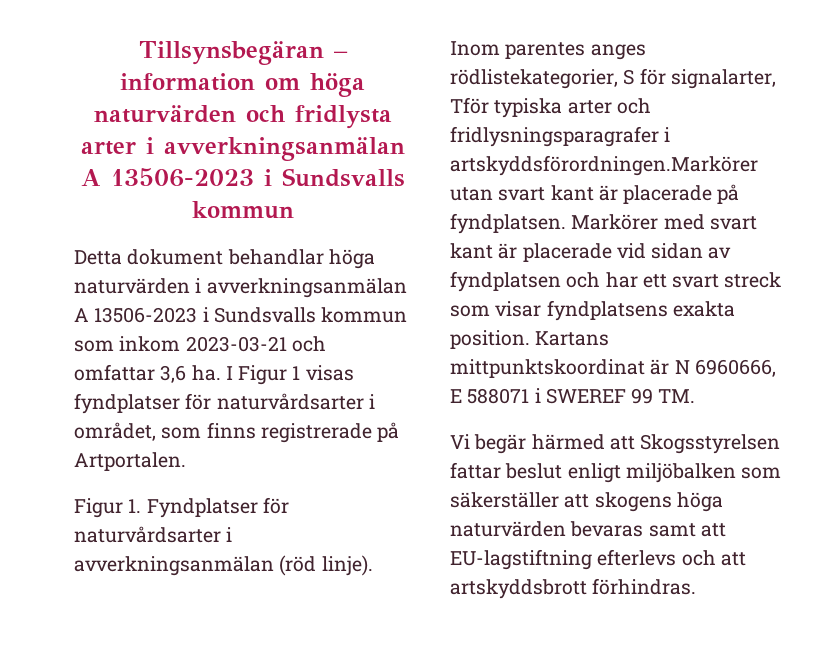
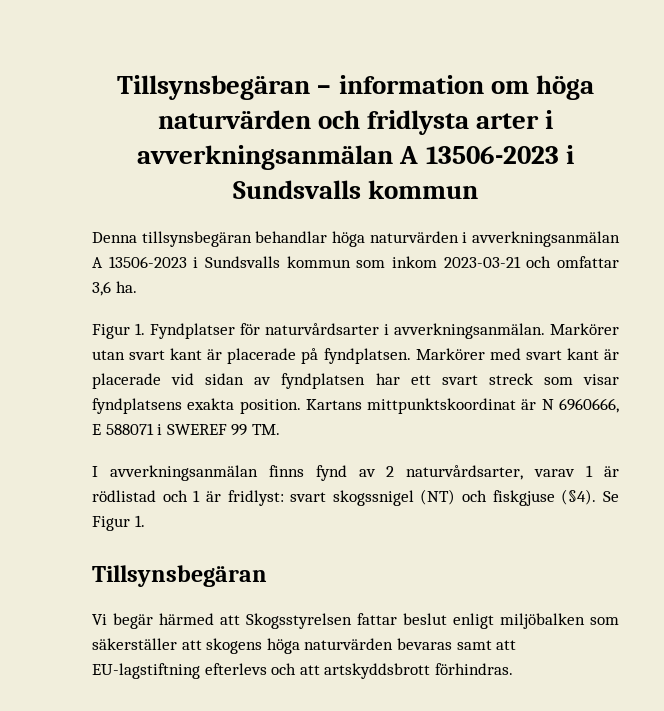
- Detta dokument behandlar höga naturvärden i avverkningsanmälan A 13506-2023 i Sundsvalls kommun som inkom 2023-03-21 och omfattar 3,6 ha. I Figur 1 visas fyndplatser för naturvårdsarter i området, som finns registrerade på Artportalen.
+ Denna tillsynsbegäran behandlar höga naturvärden i avverkningsanmälan A 13506-2023 i Sundsvalls kommun som inkom 2023-03-21 och omfattar 3,6 ha.
- Figur 1. Fyndplatser för naturvårdsarter i avverkningsanmälan (röd linje). Inom parentes anges rödlistekategorier, S för signalarter, Tför typiska arter och fridlysningsparagrafer i artskyddsförordningen.Markörer utan svart kant är placerade på fyndplatsen.
+ Figur 1. Fyndplatser för naturvårdsarter i avverkningsanmälan. Markörer utan svart kant är placerade på fyndplatsen.
- Markörer med svart kant är placerade vid sidan av fyndplatsen och har ett svart streck som visar fyndplatsens exakta position.
+ Markörer med svart kant är placerade vid sidan av fyndplatsen har ett svart streck som visar fyndplatsens exakta position.
+ I avverkningsanmälan finns fynd av 2 naturvårdsarter, varav 1 är rödlistad och 1 är fridlyst: svart skogssnigel (NT) och fiskgjuse (§4). Se Figur 1.
+ Tillsynsbegäran

